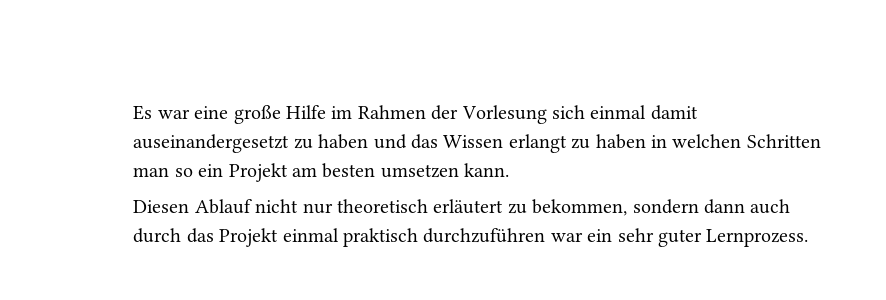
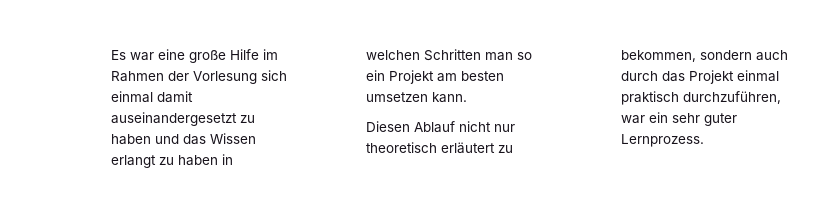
- Diesen Ablauf nicht nur theoretisch erläutert zu bekommen, sondern dann auch durch das Projekt einmal praktisch durchzuführen war ein sehr guter Lernprozess.
+ Diesen Ablauf nicht nur theoretisch erläutert zu bekommen, sondern auch durch das Projekt einmal praktisch durchzuführen, war ein sehr guter Lernprozess.

